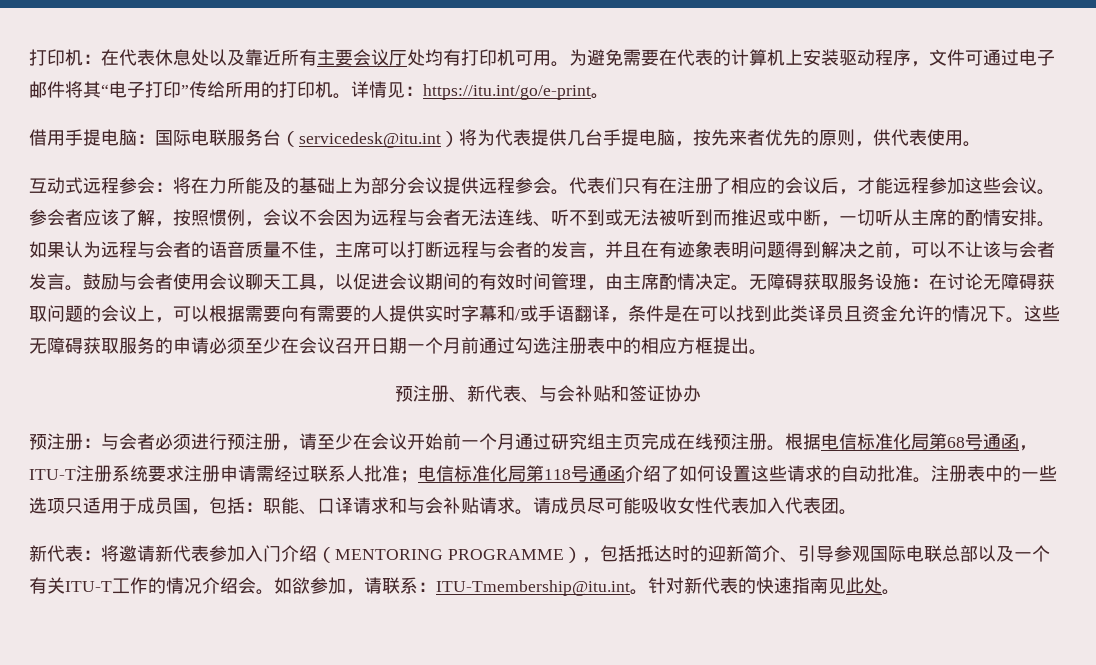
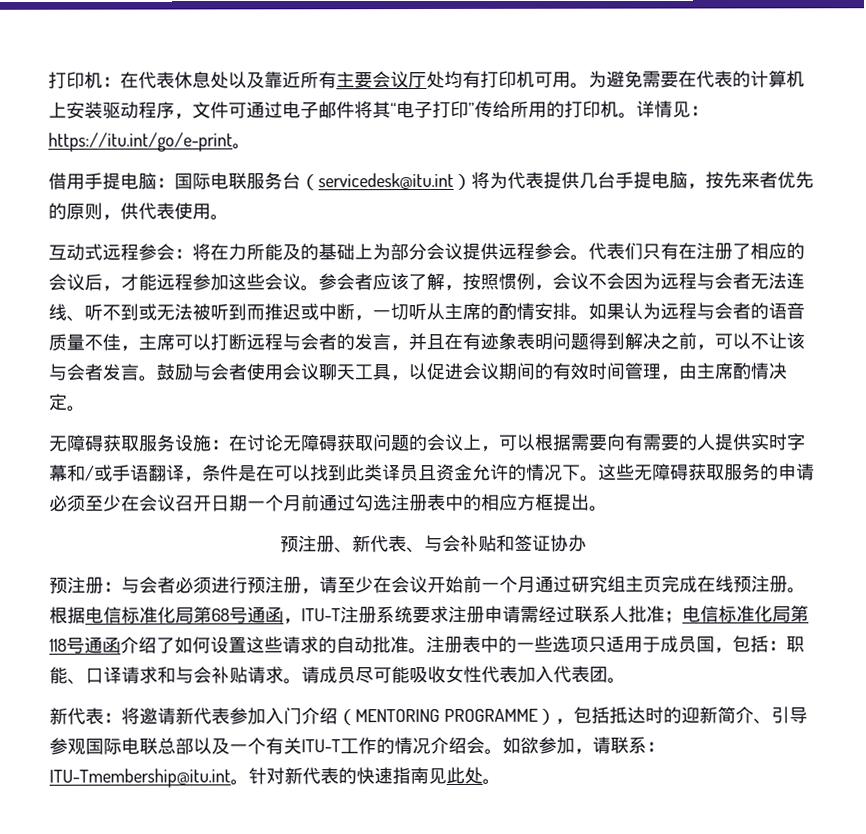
- 鼓励与会者使用会议聊天工具，以促进会议期间的有效时间管理，由主席酌情决定。无障碍获取服务设施：在讨论无障碍获取问题的会议上，可以根据需要向有需要的人提供实时字幕和/或手语翻译，条件是在可以找到此类译员且资金允许的情况下。
+ 鼓励与会者使用会议聊天工具，以促进会议期间的有效时间管理，由主席酌情决定。
+ 无障碍获取服务设施：在讨论无障碍获取问题的会议上，可以根据需要向有需要的人提供实时字幕和/或手语翻译，条件是在可以找到此类译员且资金允许的情况下。

